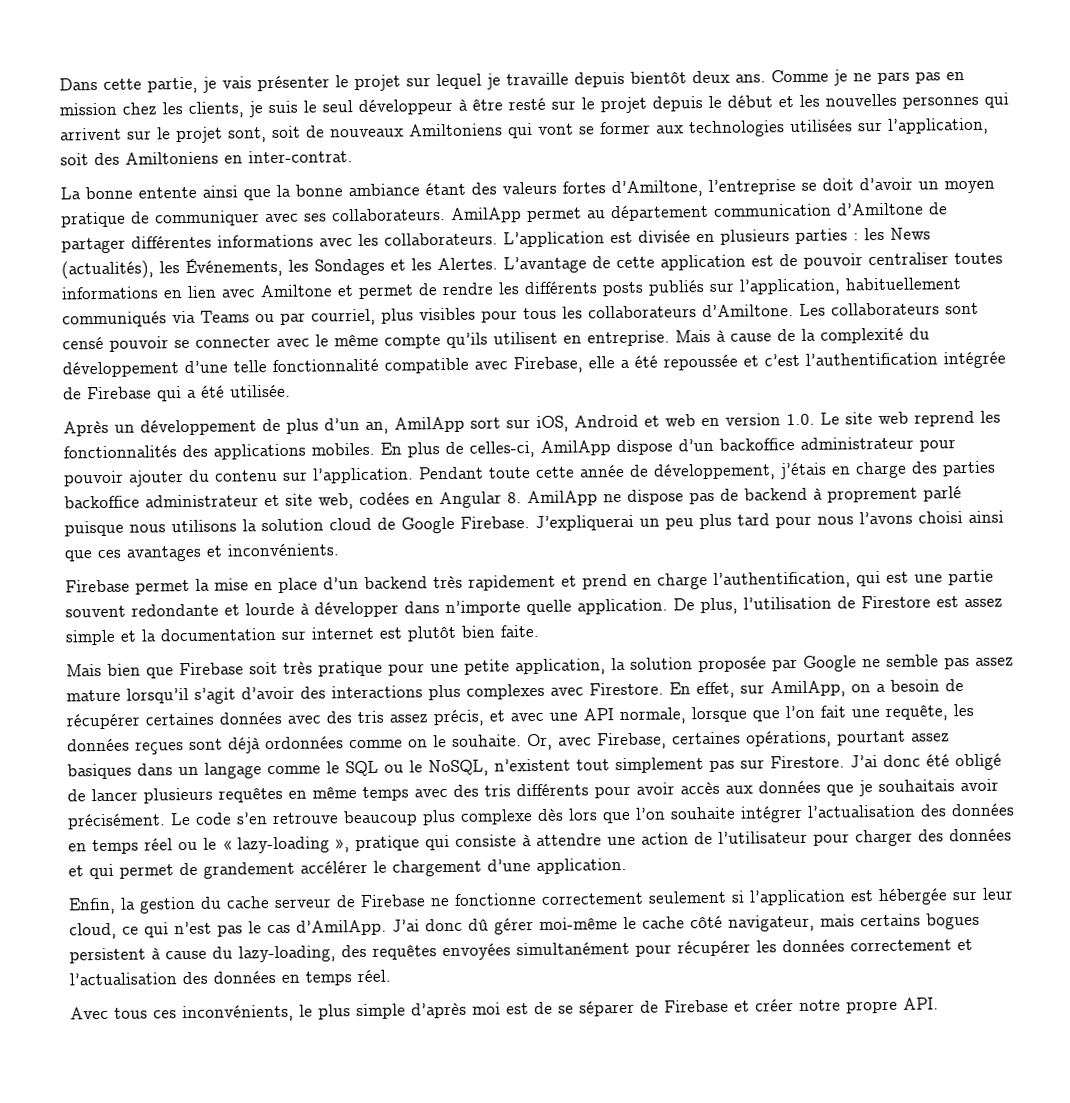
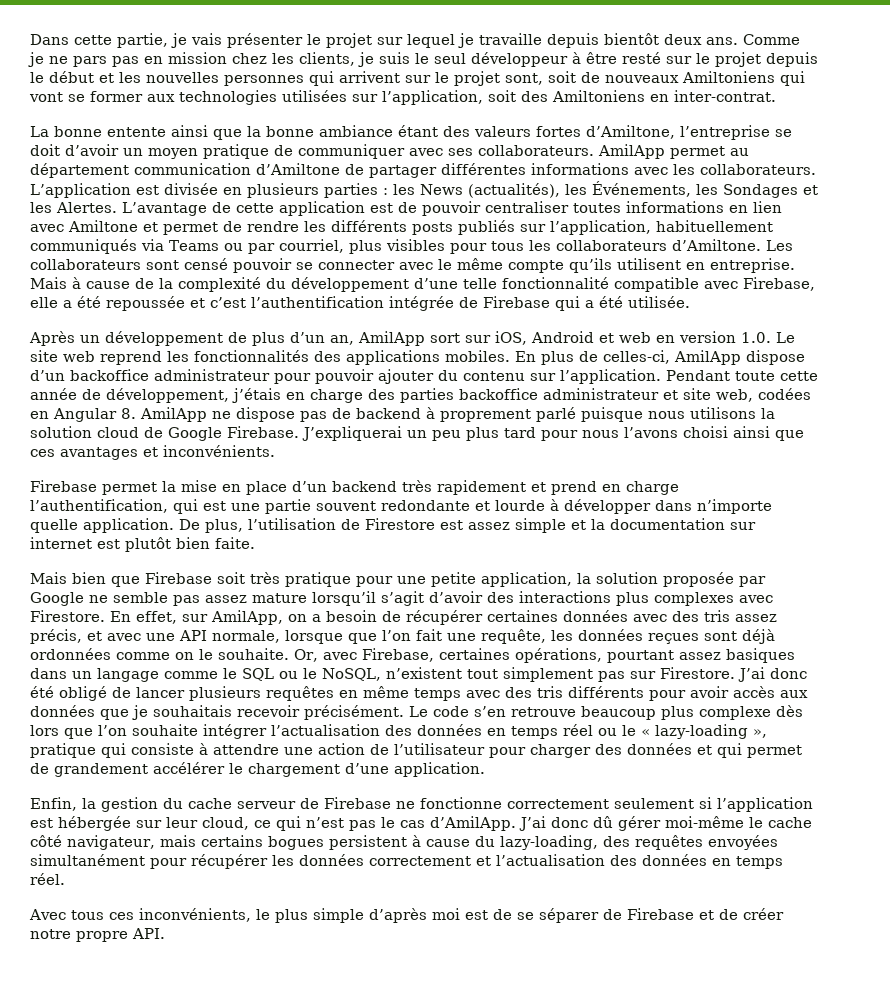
- J’ai donc été obligé de lancer plusieurs requêtes en même temps avec des tris différents pour avoir accès aux données que je souhaitais avoir précisément.
+ J’ai donc été obligé de lancer plusieurs requêtes en même temps avec des tris différents pour avoir accès aux données que je souhaitais recevoir précisément.
- Avec tous ces inconvénients, le plus simple d’après moi est de se séparer de Firebase et créer notre propre API.
+ Avec tous ces inconvénients, le plus simple d’après moi est de se séparer de Firebase et de créer notre propre API.

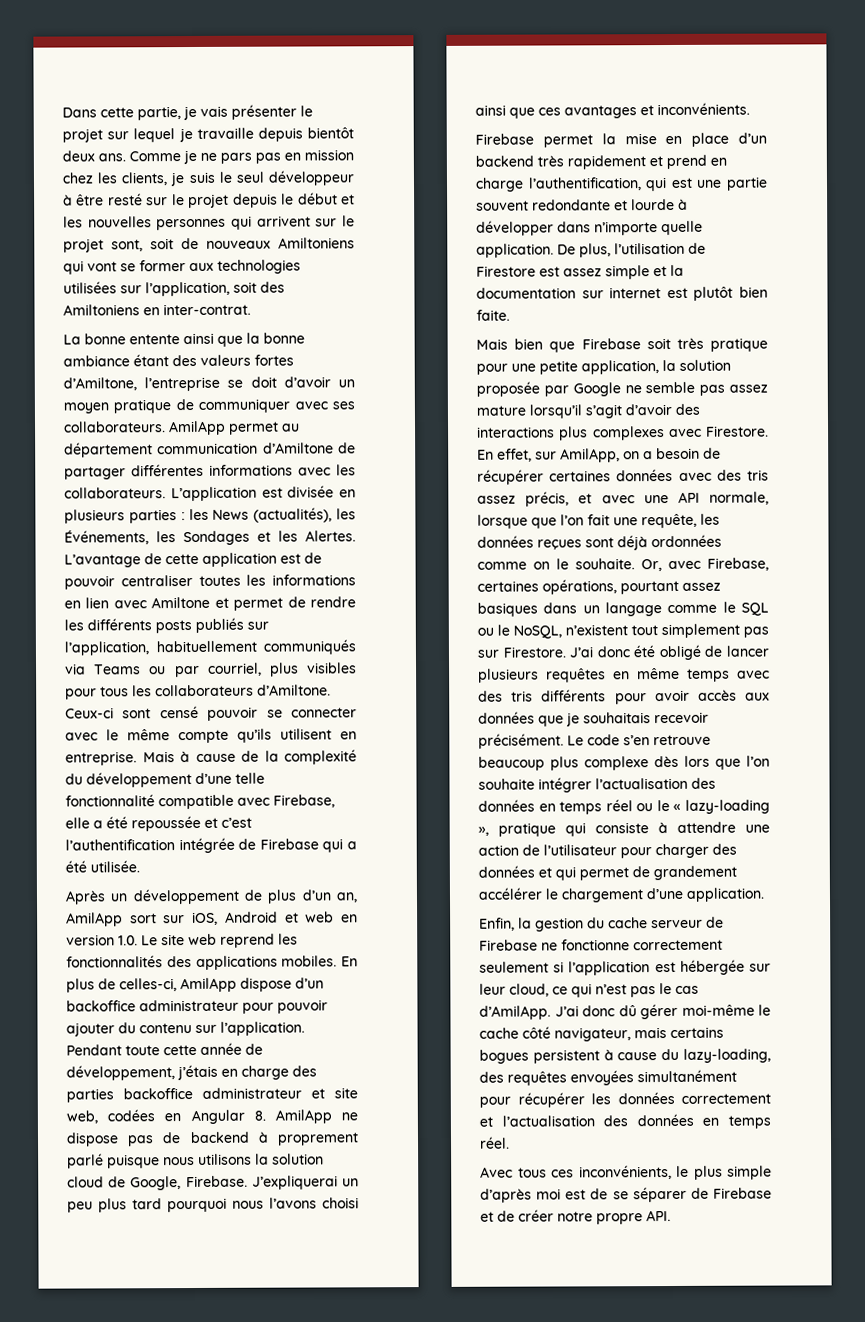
- L’avantage de cette application est de pouvoir centraliser toutes informations en lien avec Amiltone et permet de rendre les différents posts publiés sur l’application, habituellement communiqués via Teams ou par courriel, plus visibles pour tous les collaborateurs d’Amiltone.
+ L’avantage de cette application est de pouvoir centraliser toutes les informations en lien avec Amiltone et permet de rendre les différents posts publiés sur l’application, habituellement communiqués via Teams ou par courriel, plus visibles pour tous les collaborateurs d’Amiltone.
- Les collaborateurs sont censé pouvoir se connecter avec le même compte qu’ils utilisent en entreprise.
+ Ceux-ci sont censé pouvoir se connecter avec le même compte qu’ils utilisent en entreprise.
- Pendant toute cette année de développement, j’étais en charge des parties backoffice administrateur et site web, codées en Angular 8. AmilApp ne dispose pas de backend à proprement parlé puisque nous utilisons la solution cloud de Google Firebase.
+ Pendant toute cette année de développement, j’étais en charge des parties backoffice administrateur et site web, codées en Angular 8. AmilApp ne dispose pas de backend à proprement parlé puisque nous utilisons la solution cloud de Google, Firebase.
- J’expliquerai un peu plus tard pour nous l’avons choisi ainsi que ces avantages et inconvénients.
+ J’expliquerai un peu plus tard pourquoi nous l’avons choisi ainsi que ces avantages et inconvénients.

